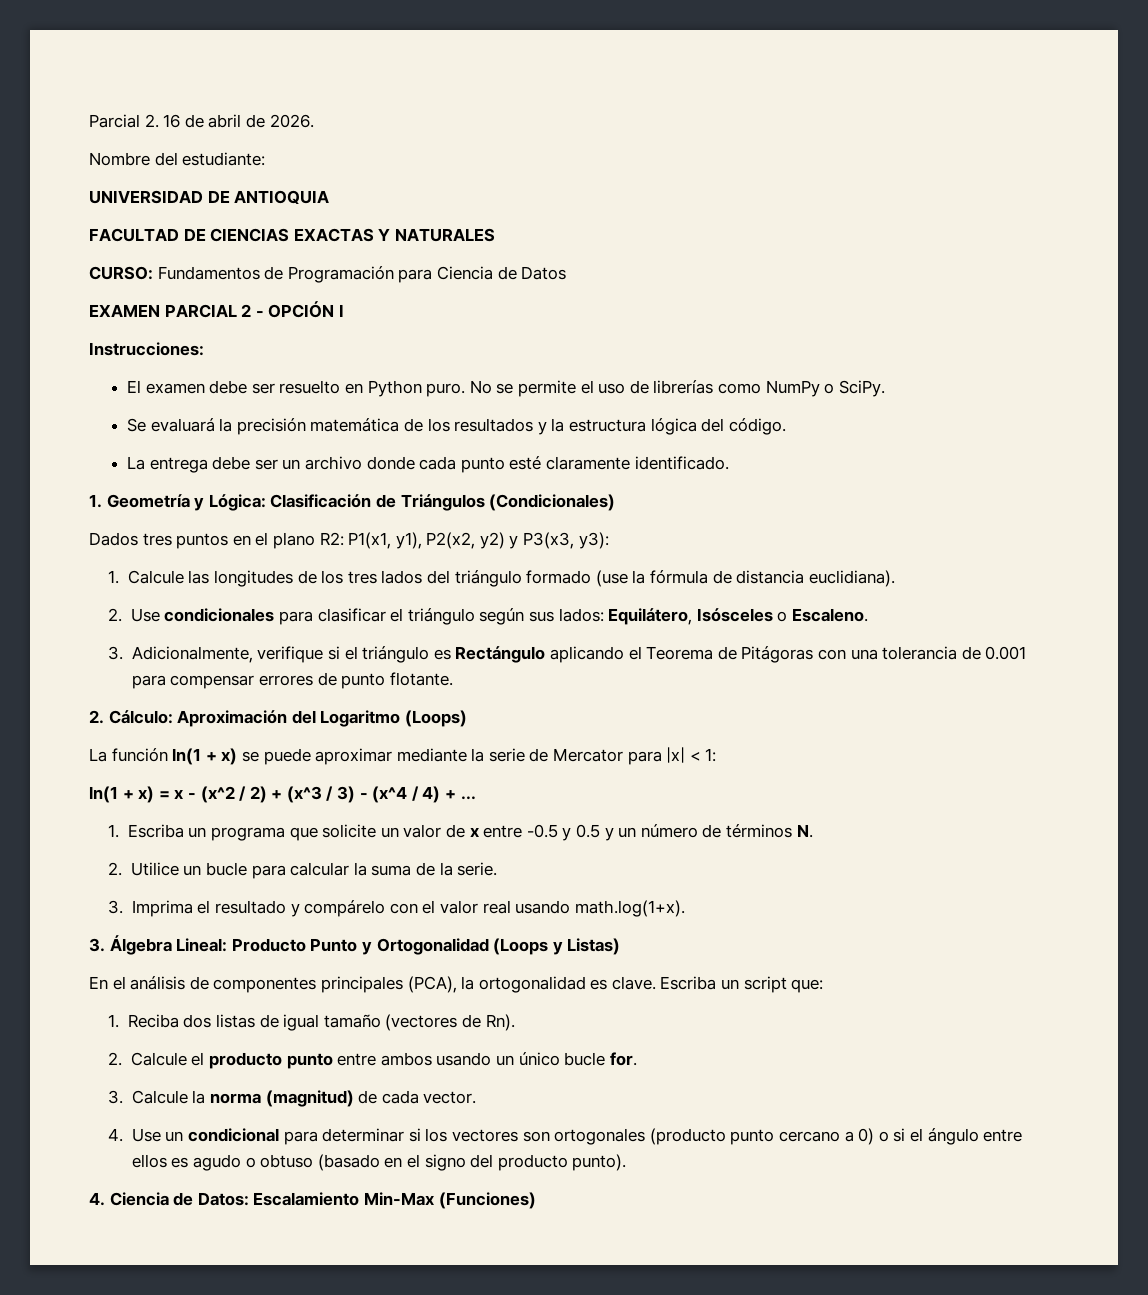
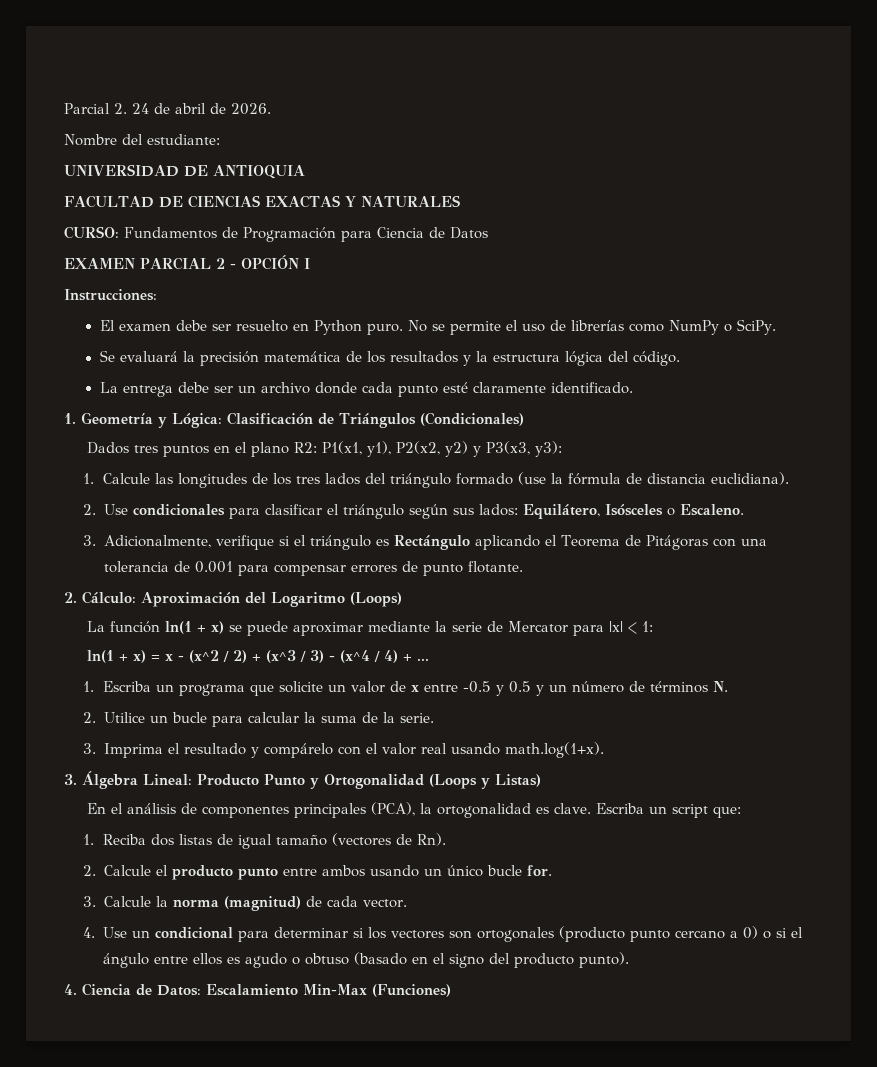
- Parcial 2. 16 de abril de 2026.
+ Parcial 2. 24 de abril de 2026.

